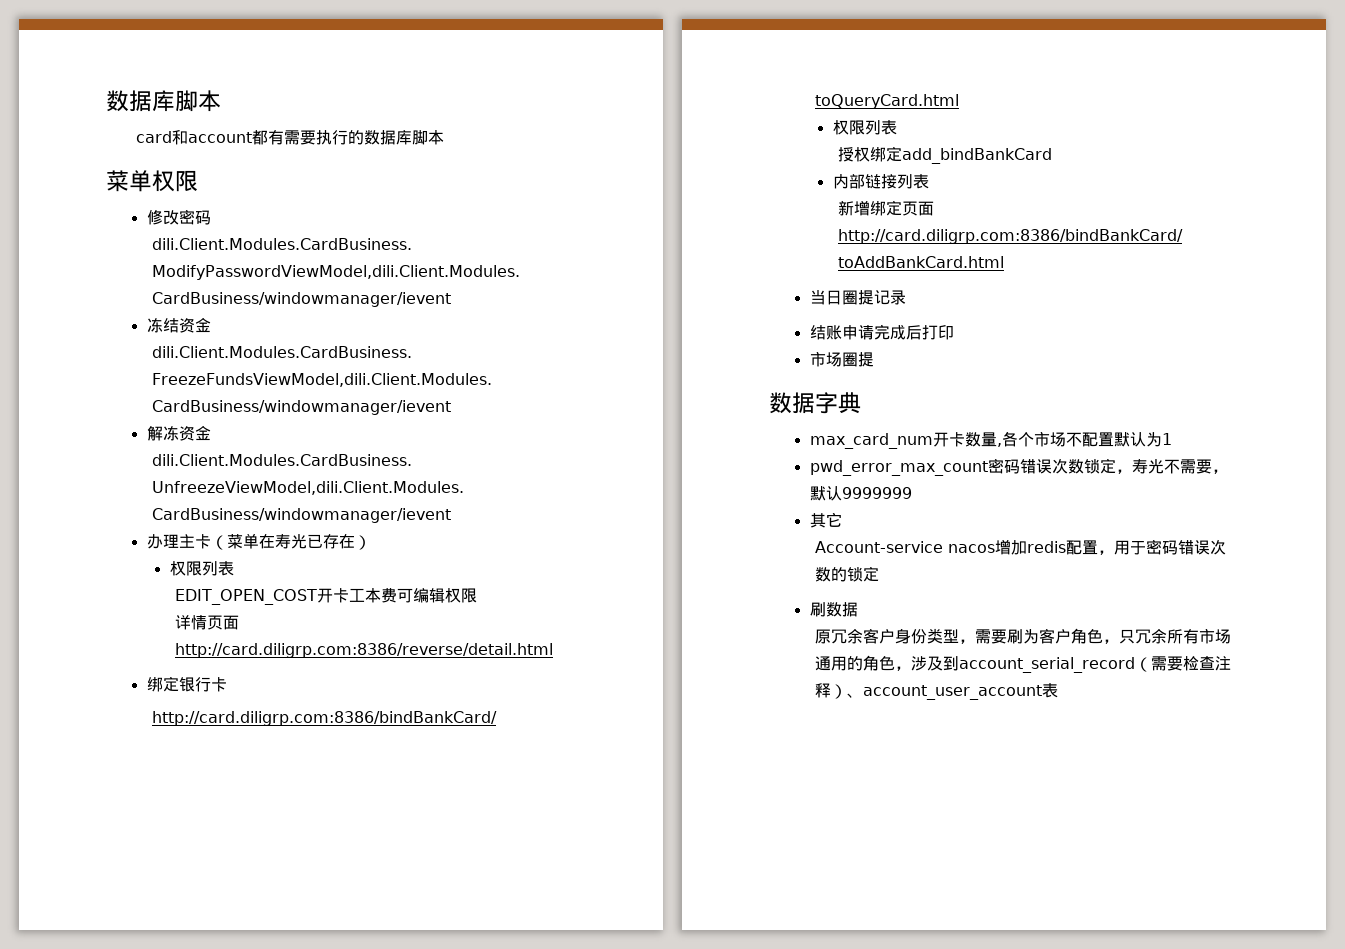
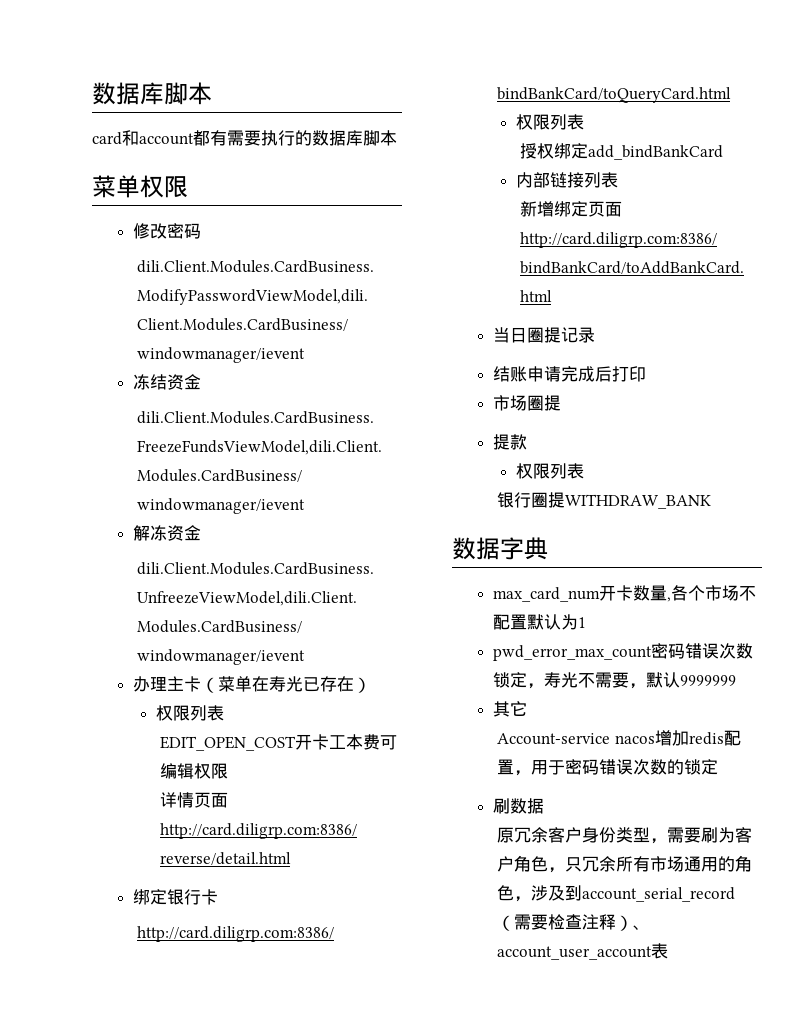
+ 提款
+ 权限列表
+ 银行圈提WITHDRAW_BANK

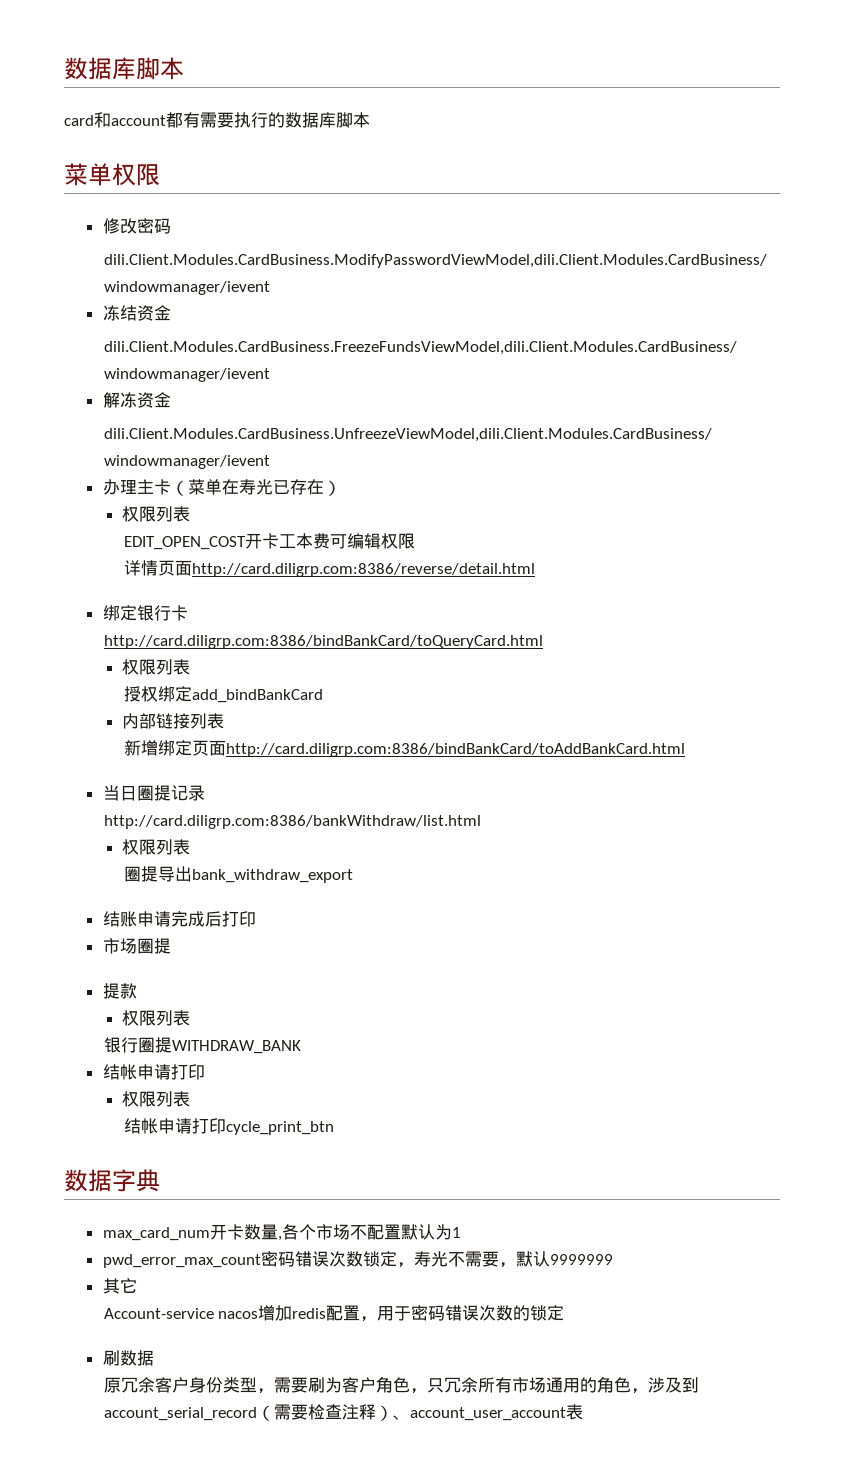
+ http://card.diligrp.com:8386/bankWithdraw/list.html
+ 权限列表
+ 圈提导出bank_withdraw_export
  银行圈提WITHDRAW_BANK
+ 结帐申请打印
+ 权限列表
+ 结帐申请打印cycle_print_btn

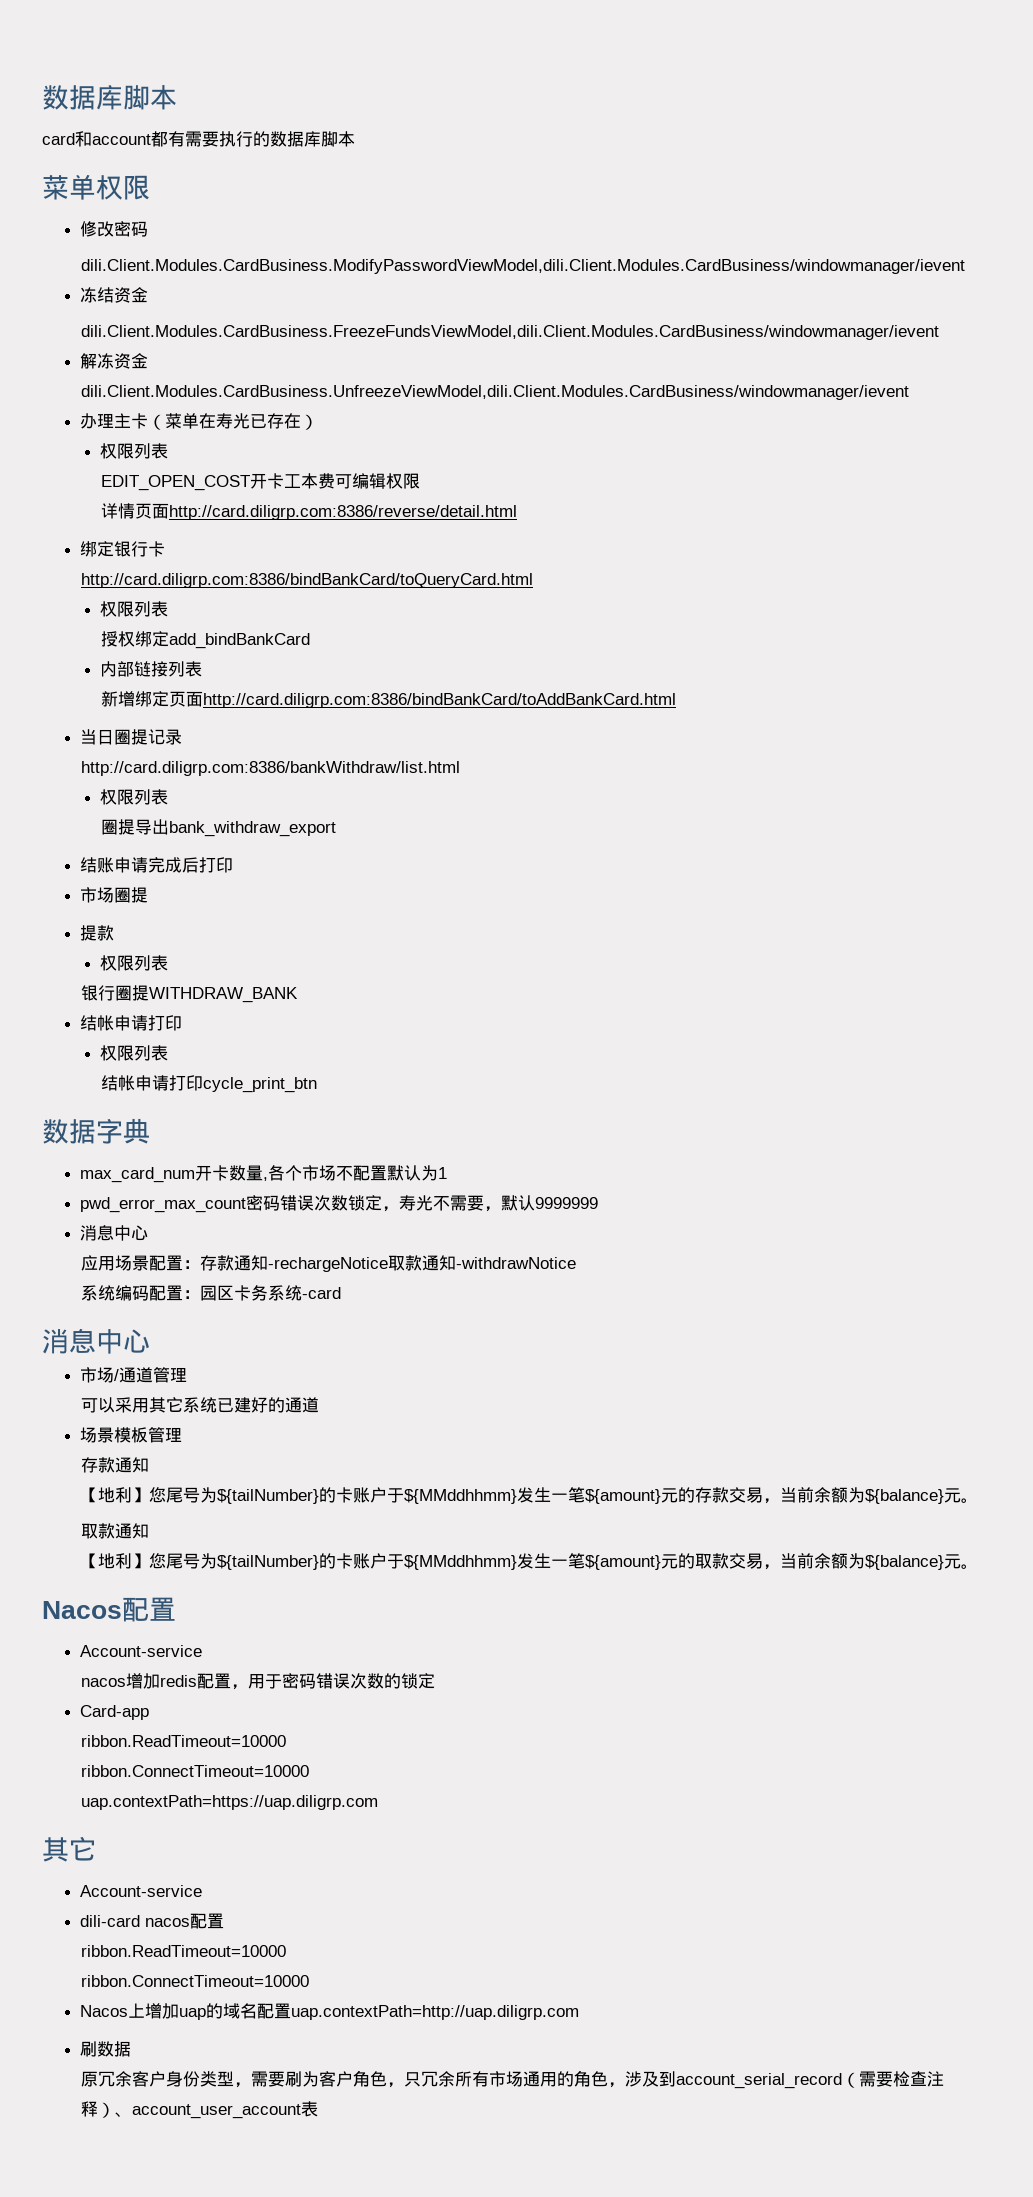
  pwd_error_max_count密码错误次数锁定，寿光不需要，默认9999999
- 其它
- Account-service nacos增加redis配置，用于密码错误次数的锁定
+ 消息中心
+ 应用场景配置：存款通知-rechargeNotice取款通知-withdrawNotice
+ 系统编码配置：园区卡务系统-card
+ 消息中心
+ 市场/通道管理
+ 可以采用其它系统已建好的通道
+ 场景模板管理
+ 存款通知
+ 【地利】您尾号为${tailNumber}的卡账户于${MMddhhmm}发生一笔${amount}元的存款交易，当前余额为${balance}元。
+ 取款通知
+ 【地利】您尾号为${tailNumber}的卡账户于${MMddhhmm}发生一笔${amount}元的取款交易，当前余额为${balance}元。
+ Nacos配置
+ Account-service
+ nacos增加redis配置，用于密码错误次数的锁定
+ Card-app
+ ribbon.ReadTimeout=10000
+ ribbon.ConnectTimeout=10000
+ uap.contextPath=https://uap.diligrp.com
+ 其它
+ Account-service
+ dili-card nacos配置
+ ribbon.ReadTimeout=10000
+ ribbon.ConnectTimeout=10000
+ Nacos上增加uap的域名配置uap.contextPath=http://uap.diligrp.com

